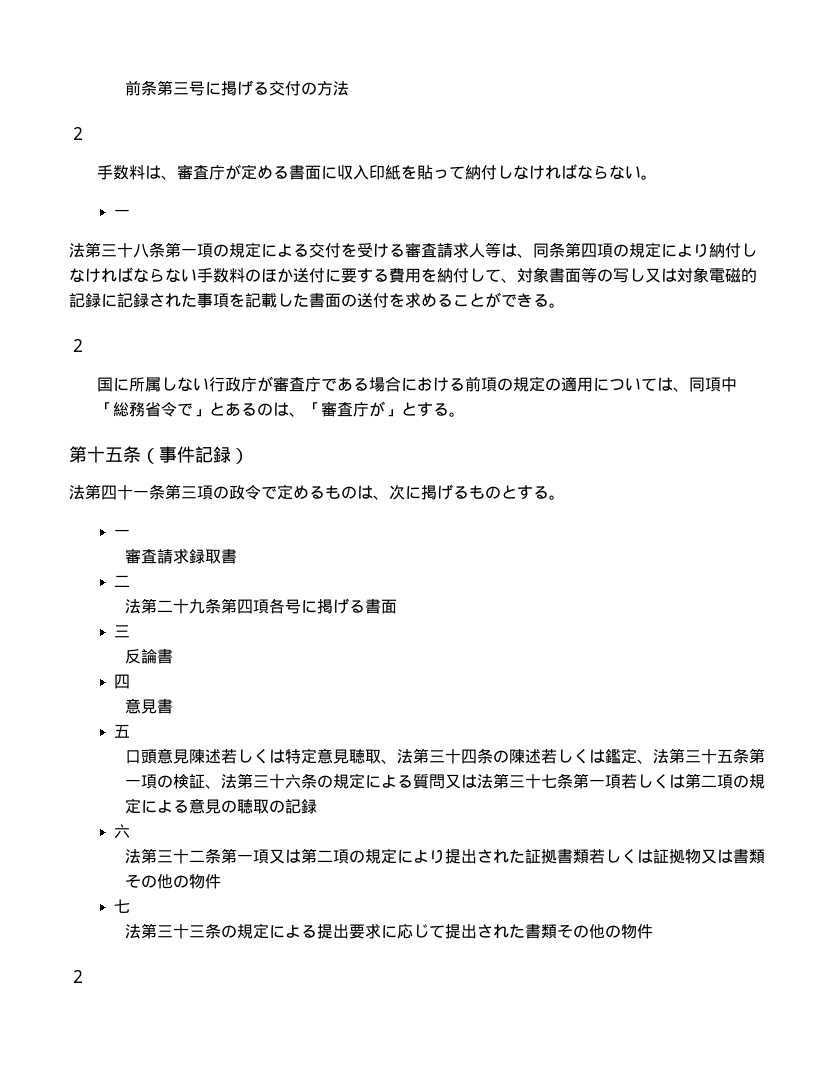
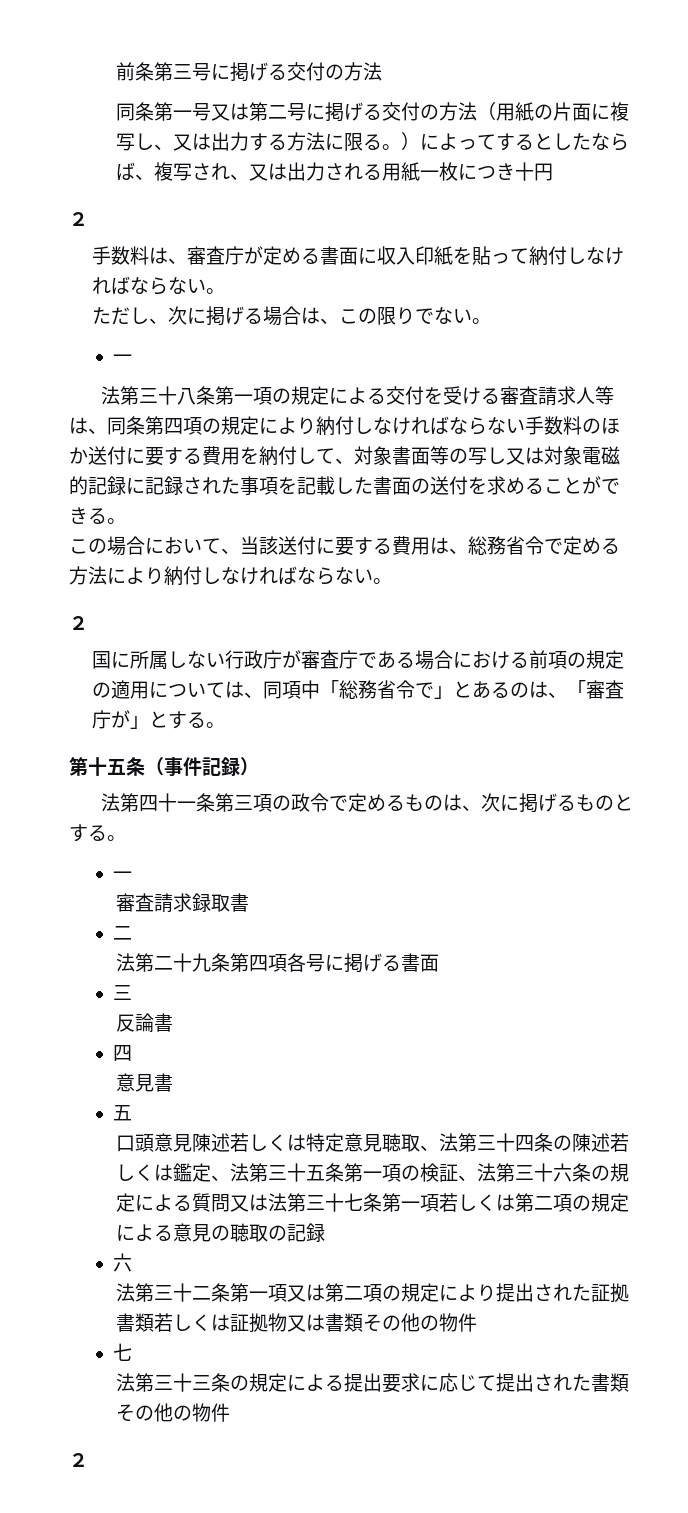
+ 同条第一号又は第二号に掲げる交付の方法（用紙の片面に複写し、又は出力する方法に限る。）によってするとしたならば、複写され、又は出力される用紙一枚につき十円
+ ただし、次に掲げる場合は、この限りでない。
+ この場合において、当該送付に要する費用は、総務省令で定める方法により納付しなければならない。

